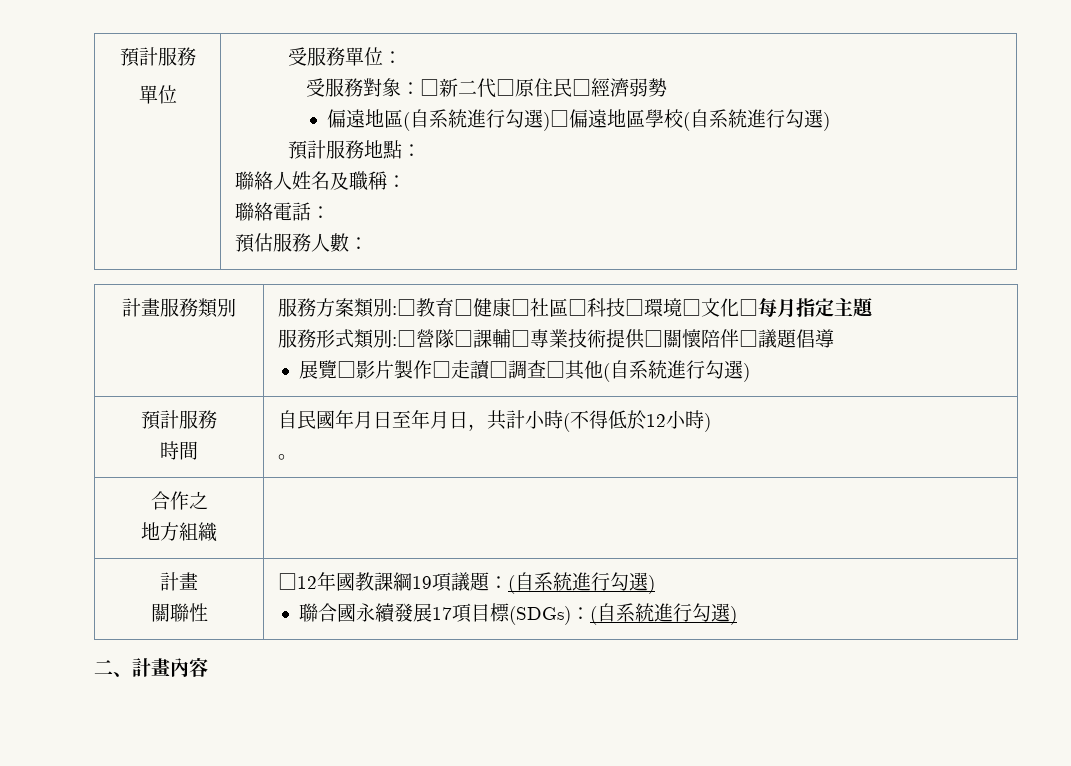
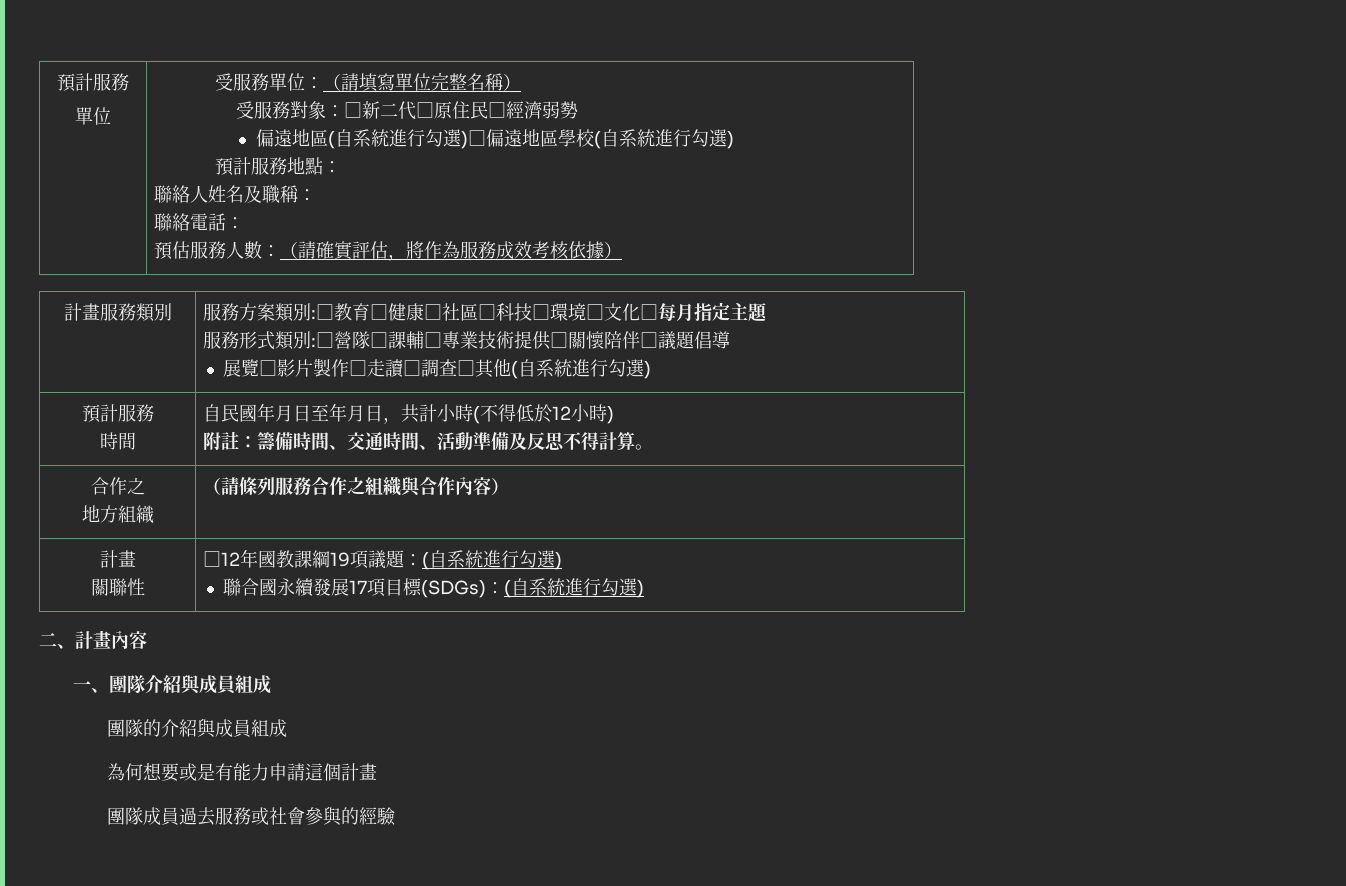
- 受服務單位：
+ 受服務單位：（請填寫單位完整名稱）
- 預估服務人數：
+ 預估服務人數：（請確實評估，將作為服務成效考核依據）
  展覽□影片製作□走讀□調查□其他(自系統進行勾選)
  預計服務
  時間 | 自民國年月日至年月日，共計小時(不得低於12小時)
- 。
+ 附註：籌備時間、交通時間、活動準備及反思不得計算。
  合作之
- 地方組織 |
+ 地方組織 | （請條列服務合作之組織與合作內容）
+ 一、團隊介紹與成員組成
+ 團隊的介紹與成員組成
+ 為何想要或是有能力申請這個計畫
+ 團隊成員過去服務或社會參與的經驗

